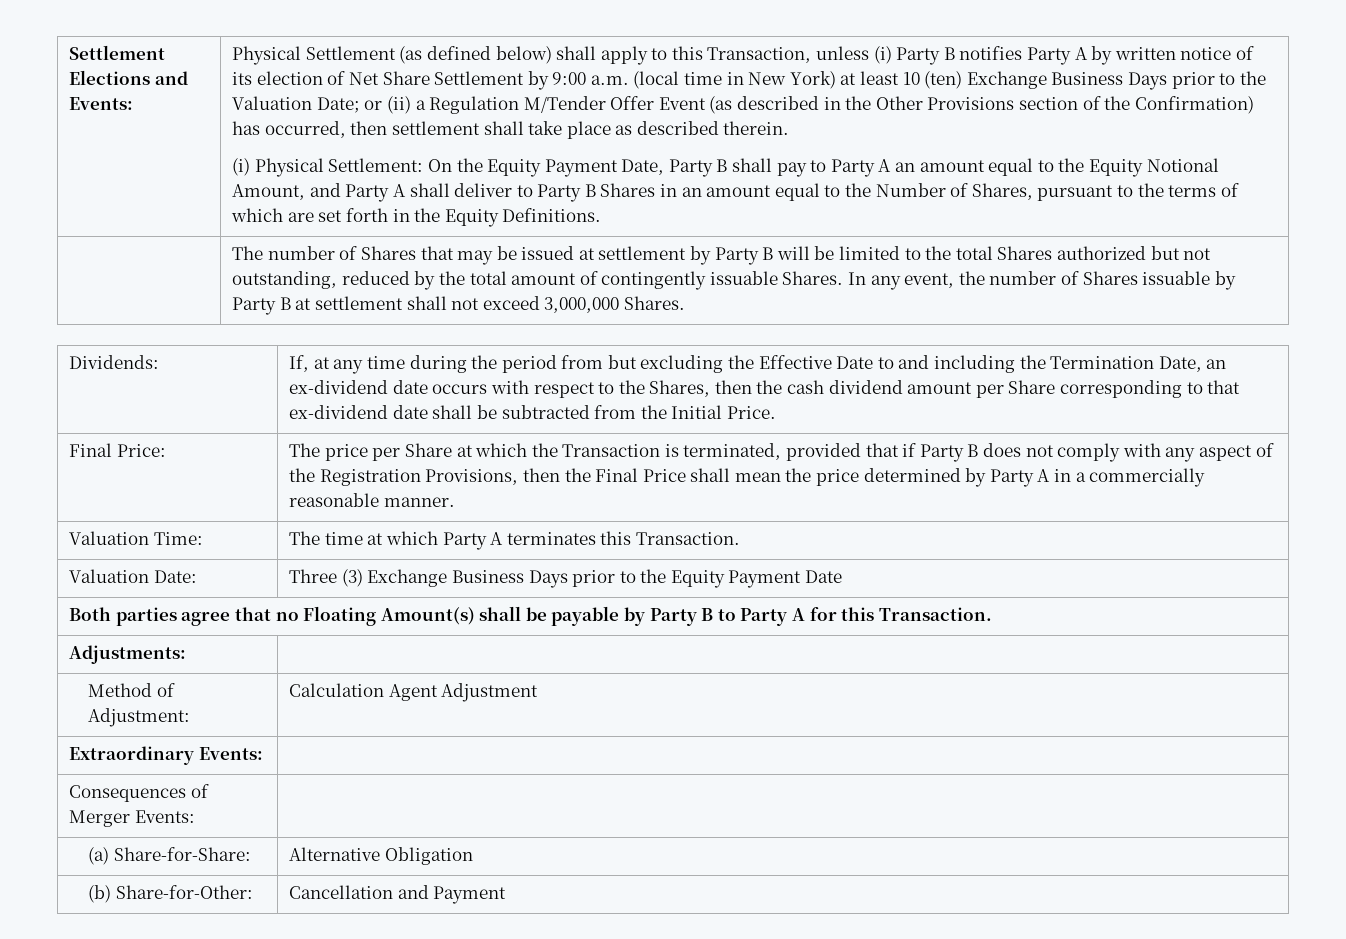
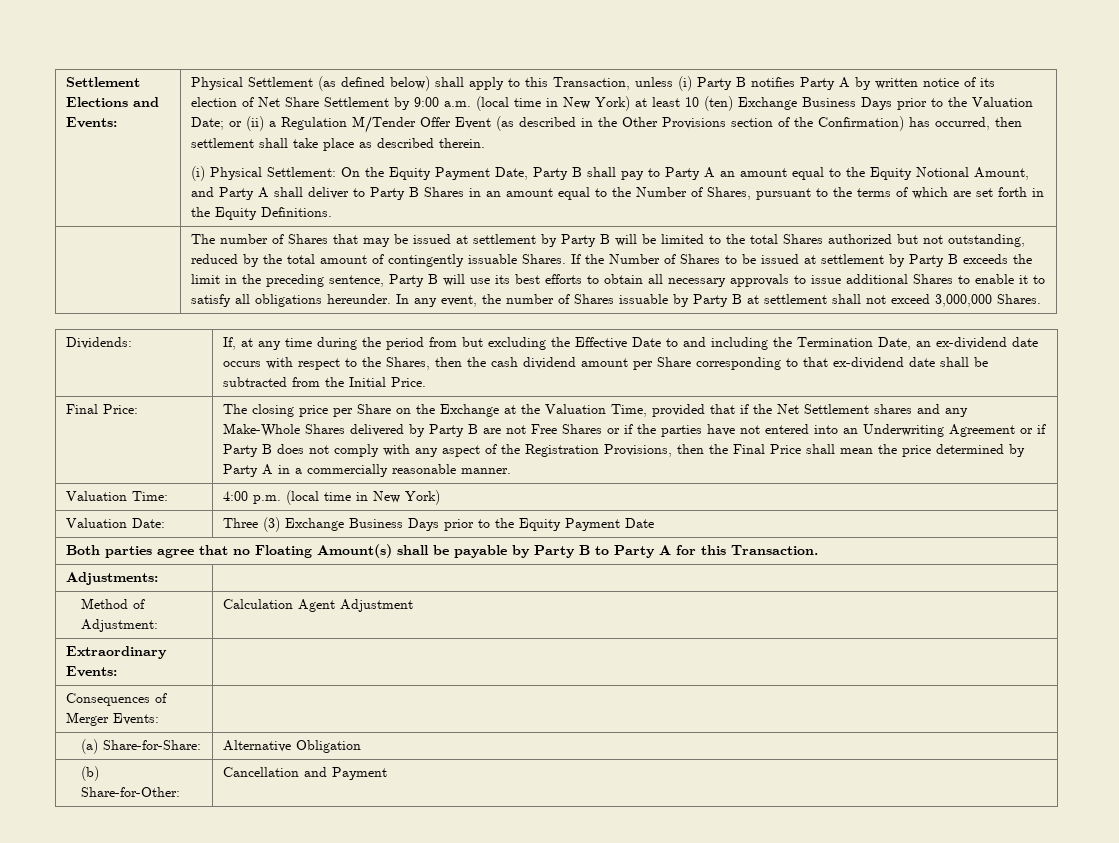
+ If the Number of Shares to be issued at settlement by Party B exceeds the limit in the preceding sentence, Party B will use its best efforts to obtain all necessary approvals to issue additional Shares to enable it to satisfy all obligations hereunder.
- The price per Share at which the Transaction is terminated, provided that if Party B does not comply with any aspect of the Registration Provisions, then the Final Price shall mean the price determined by Party A in a commercially reasonable manner.
+ The closing price per Share on the Exchange at the Valuation Time, provided that if the Net Settlement shares and any Make-Whole Shares delivered by Party B are not Free Shares or if the parties have not entered into an Underwriting Agreement or if Party B does not comply with any aspect of the Registration Provisions, then the Final Price shall mean the price determined by Party A in a commercially reasonable manner.
- Valuation Time: | The time at which Party A terminates this Transaction.
+ Valuation Time: | 4:00 p.m. (local time in New York)

